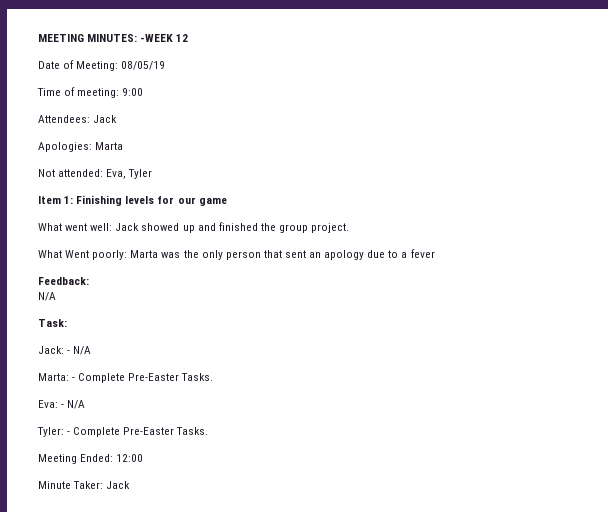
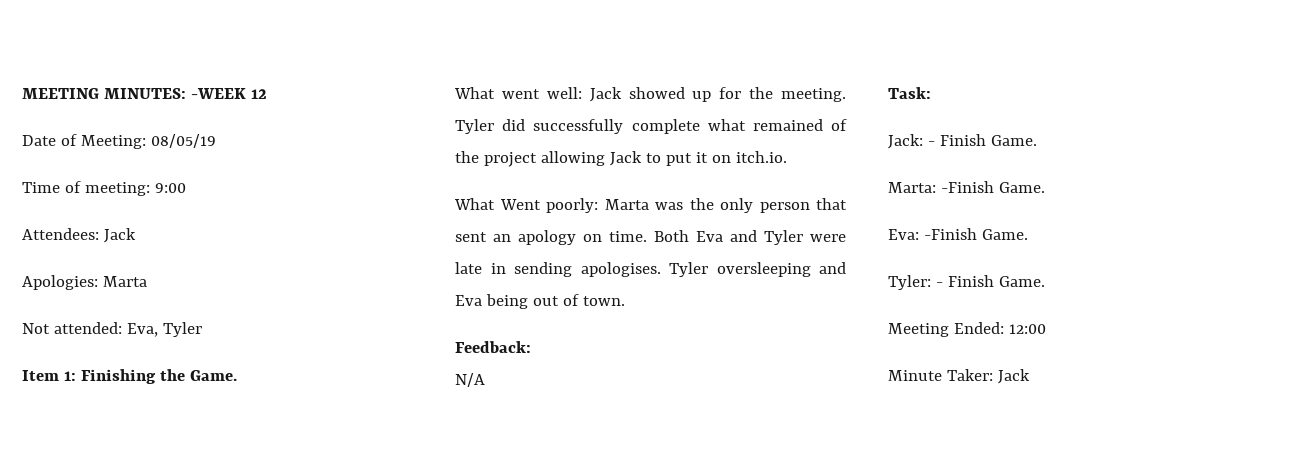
- Item 1: Finishing levels for our game
+ Item 1: Finishing the Game.
- What went well: Jack showed up and finished the group project.
+ What went well: Jack showed up for the meeting. Tyler did successfully complete what remained of the project allowing Jack to put it on itch.io.
- What Went poorly: Marta was the only person that sent an apology due to a fever
+ What Went poorly: Marta was the only person that sent an apology on time. Both Eva and Tyler were late in sending apologises. Tyler oversleeping and Eva being out of town.
- Jack: - N/A
+ Jack: - Finish Game.
- Marta: - Complete Pre-Easter Tasks.
+ Marta: -Finish Game.
- Eva: - N/A
+ Eva: -Finish Game.
- Tyler: - Complete Pre-Easter Tasks.
+ Tyler: - Finish Game.

